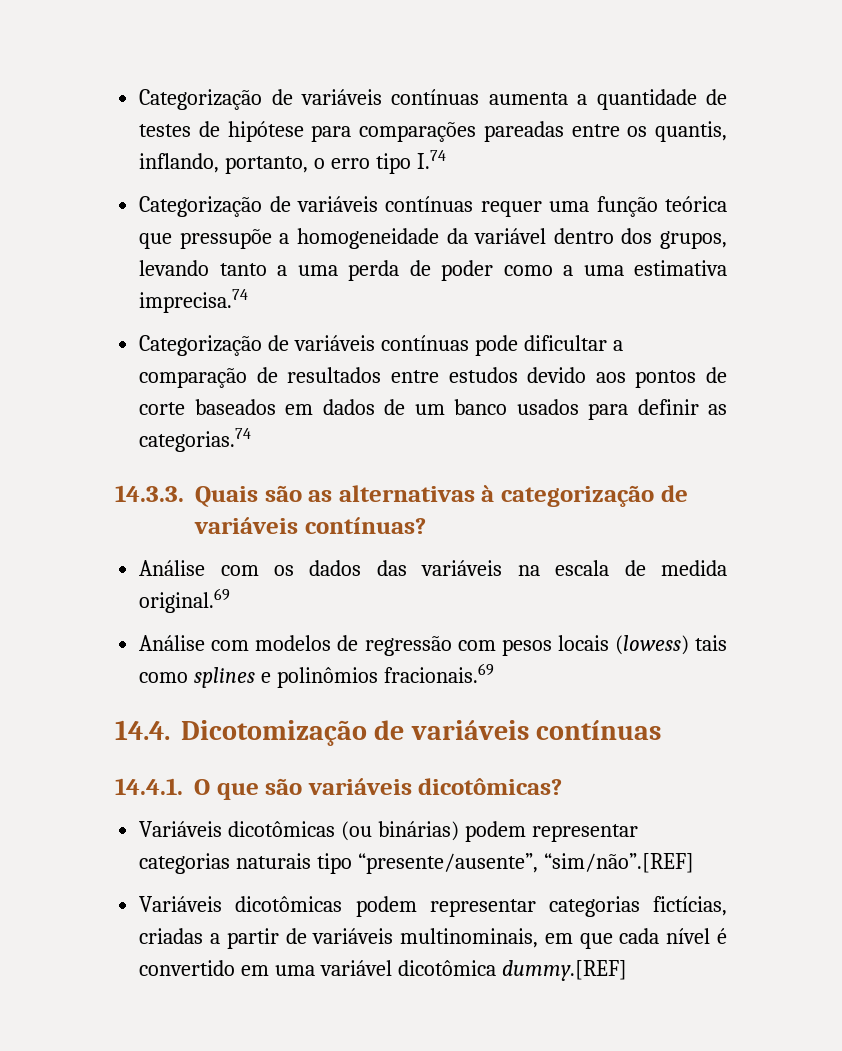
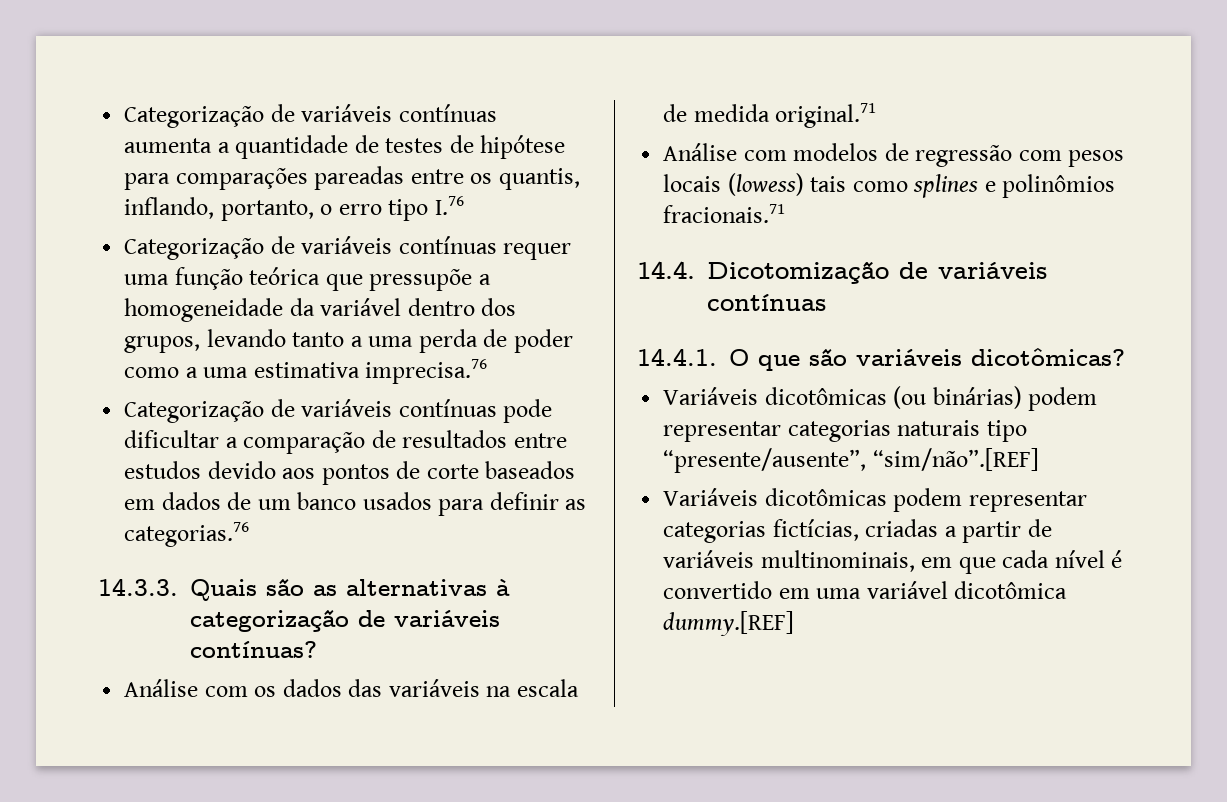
- Categorização de variáveis contínuas aumenta a quantidade de testes de hipótese para comparações pareadas entre os quantis, inflando, portanto, o erro tipo I.74
+ Categorização de variáveis contínuas aumenta a quantidade de testes de hipótese para comparações pareadas entre os quantis, inflando, portanto, o erro tipo I.76
- Categorização de variáveis contínuas requer uma função teórica que pressupõe a homogeneidade da variável dentro dos grupos, levando tanto a uma perda de poder como a uma estimativa imprecisa.74
+ Categorização de variáveis contínuas requer uma função teórica que pressupõe a homogeneidade da variável dentro dos grupos, levando tanto a uma perda de poder como a uma estimativa imprecisa.76
- Categorização de variáveis contínuas pode dificultar a comparação de resultados entre estudos devido aos pontos de corte baseados em dados de um banco usados para definir as categorias.74
+ Categorização de variáveis contínuas pode dificultar a comparação de resultados entre estudos devido aos pontos de corte baseados em dados de um banco usados para definir as categorias.76
- Análise com os dados das variáveis na escala de medida original.69
+ Análise com os dados das variáveis na escala de medida original.71
- Análise com modelos de regressão com pesos locais (lowess) tais como splines e polinômios fracionais.69
+ Análise com modelos de regressão com pesos locais (lowess) tais como splines e polinômios fracionais.71

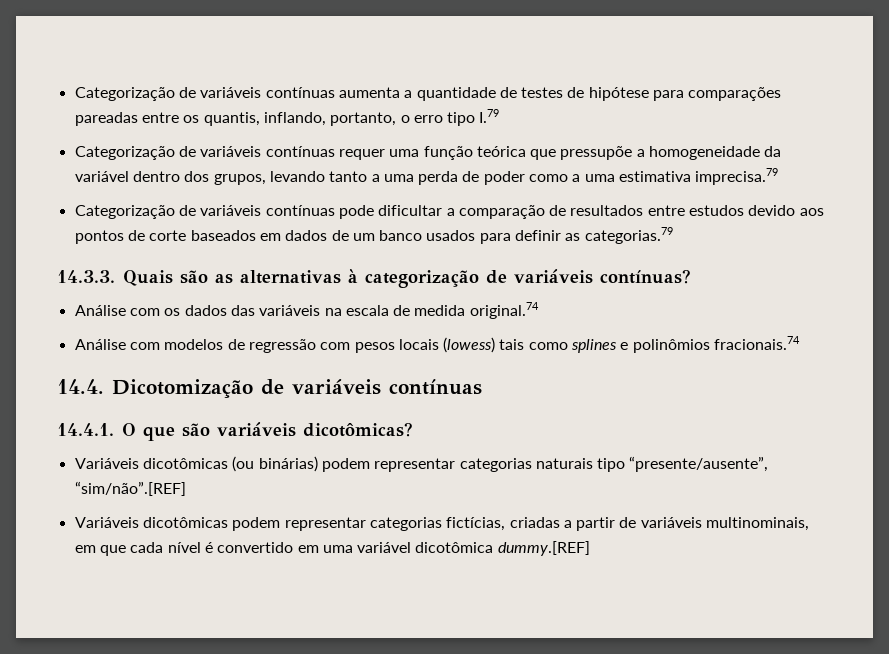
- Categorização de variáveis contínuas aumenta a quantidade de testes de hipótese para comparações pareadas entre os quantis, inflando, portanto, o erro tipo I.76
+ Categorização de variáveis contínuas aumenta a quantidade de testes de hipótese para comparações pareadas entre os quantis, inflando, portanto, o erro tipo I.79
- Categorização de variáveis contínuas requer uma função teórica que pressupõe a homogeneidade da variável dentro dos grupos, levando tanto a uma perda de poder como a uma estimativa imprecisa.76
+ Categorização de variáveis contínuas requer uma função teórica que pressupõe a homogeneidade da variável dentro dos grupos, levando tanto a uma perda de poder como a uma estimativa imprecisa.79
- Categorização de variáveis contínuas pode dificultar a comparação de resultados entre estudos devido aos pontos de corte baseados em dados de um banco usados para definir as categorias.76
+ Categorização de variáveis contínuas pode dificultar a comparação de resultados entre estudos devido aos pontos de corte baseados em dados de um banco usados para definir as categorias.79
- Análise com os dados das variáveis na escala de medida original.71
+ Análise com os dados das variáveis na escala de medida original.74
- Análise com modelos de regressão com pesos locais (lowess) tais como splines e polinômios fracionais.71
+ Análise com modelos de regressão com pesos locais (lowess) tais como splines e polinômios fracionais.74

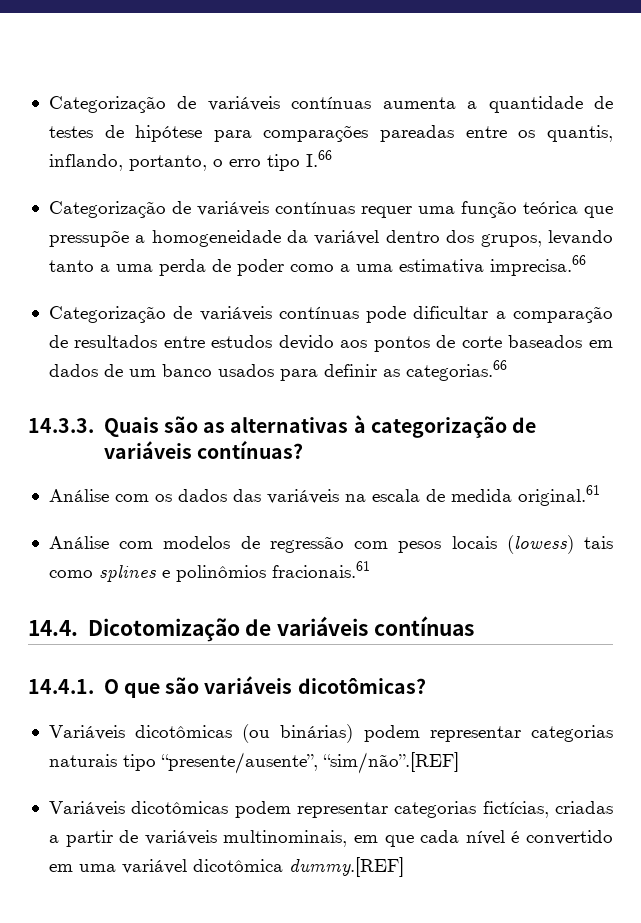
- Categorização de variáveis contínuas aumenta a quantidade de testes de hipótese para comparações pareadas entre os quantis, inflando, portanto, o erro tipo I.79
+ Categorização de variáveis contínuas aumenta a quantidade de testes de hipótese para comparações pareadas entre os quantis, inflando, portanto, o erro tipo I.66
- Categorização de variáveis contínuas requer uma função teórica que pressupõe a homogeneidade da variável dentro dos grupos, levando tanto a uma perda de poder como a uma estimativa imprecisa.79
+ Categorização de variáveis contínuas requer uma função teórica que pressupõe a homogeneidade da variável dentro dos grupos, levando tanto a uma perda de poder como a uma estimativa imprecisa.66
- Categorização de variáveis contínuas pode dificultar a comparação de resultados entre estudos devido aos pontos de corte baseados em dados de um banco usados para definir as categorias.79
+ Categorização de variáveis contínuas pode dificultar a comparação de resultados entre estudos devido aos pontos de corte baseados em dados de um banco usados para definir as categorias.66
- Análise com os dados das variáveis na escala de medida original.74
+ Análise com os dados das variáveis na escala de medida original.61
- Análise com modelos de regressão com pesos locais (lowess) tais como splines e polinômios fracionais.74
+ Análise com modelos de regressão com pesos locais (lowess) tais como splines e polinômios fracionais.61

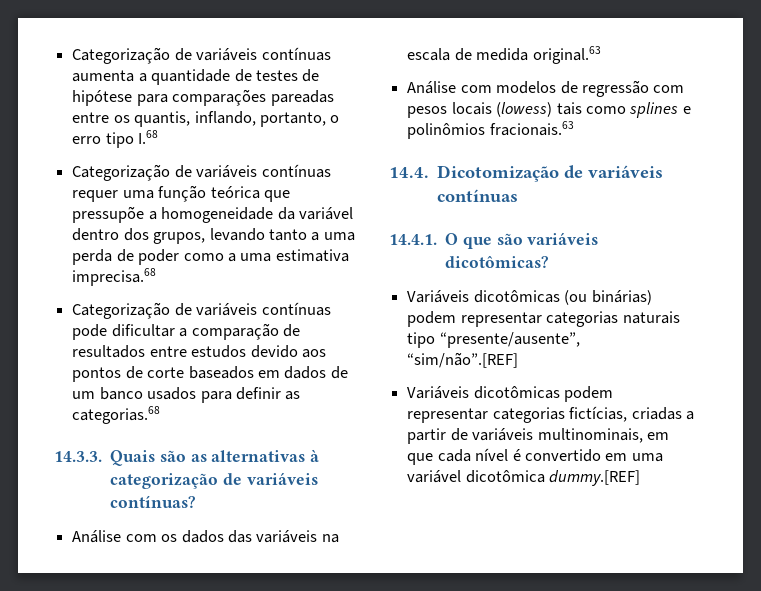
- Categorização de variáveis contínuas aumenta a quantidade de testes de hipótese para comparações pareadas entre os quantis, inflando, portanto, o erro tipo I.66
+ Categorização de variáveis contínuas aumenta a quantidade de testes de hipótese para comparações pareadas entre os quantis, inflando, portanto, o erro tipo I.68
- Categorização de variáveis contínuas requer uma função teórica que pressupõe a homogeneidade da variável dentro dos grupos, levando tanto a uma perda de poder como a uma estimativa imprecisa.66
+ Categorização de variáveis contínuas requer uma função teórica que pressupõe a homogeneidade da variável dentro dos grupos, levando tanto a uma perda de poder como a uma estimativa imprecisa.68
- Categorização de variáveis contínuas pode dificultar a comparação de resultados entre estudos devido aos pontos de corte baseados em dados de um banco usados para definir as categorias.66
+ Categorização de variáveis contínuas pode dificultar a comparação de resultados entre estudos devido aos pontos de corte baseados em dados de um banco usados para definir as categorias.68
- Análise com os dados das variáveis na escala de medida original.61
+ Análise com os dados das variáveis na escala de medida original.63
- Análise com modelos de regressão com pesos locais (lowess) tais como splines e polinômios fracionais.61
+ Análise com modelos de regressão com pesos locais (lowess) tais como splines e polinômios fracionais.63

